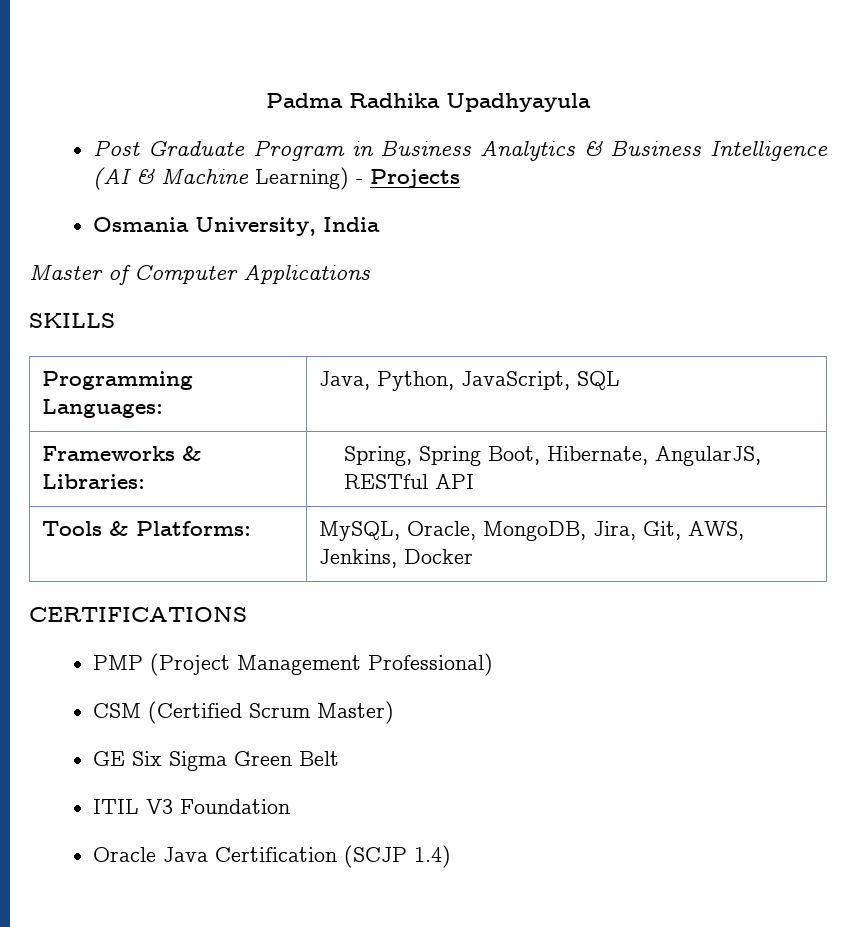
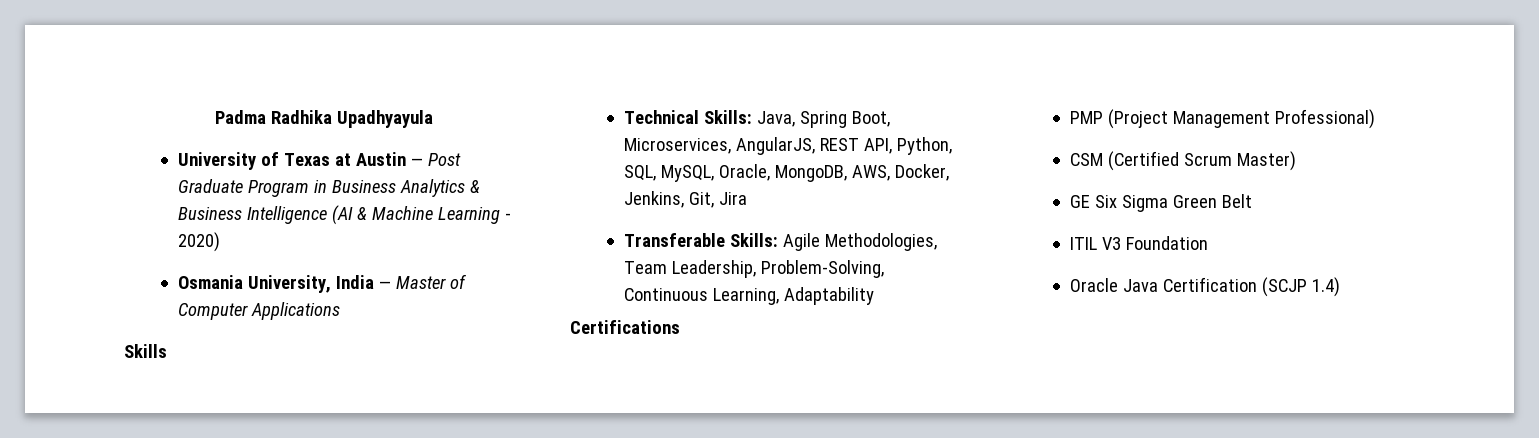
- Post Graduate Program in Business Analytics & Business Intelligence (AI & Machine Learning) - Projects
+ University of Texas at Austin — Post Graduate Program in Business Analytics & Business Intelligence (AI & Machine Learning - 2020)
- Osmania University, India
- Master of Computer Applications
+ Osmania University, India — Master of Computer Applications
- SKILLS
- Programming Languages: | Java, Python, JavaScript, SQL
- Frameworks & Libraries: | Spring, Spring Boot, Hibernate, AngularJS, RESTful API
- Tools & Platforms: | MySQL, Oracle, MongoDB, Jira, Git, AWS, Jenkins, Docker
- CERTIFICATIONS
+ Skills
+ Technical Skills: Java, Spring Boot, Microservices, AngularJS, REST API, Python, SQL, MySQL, Oracle, MongoDB, AWS, Docker, Jenkins, Git, Jira
+ Transferable Skills: Agile Methodologies, Team Leadership, Problem-Solving, Continuous Learning, Adaptability
+ Certifications

